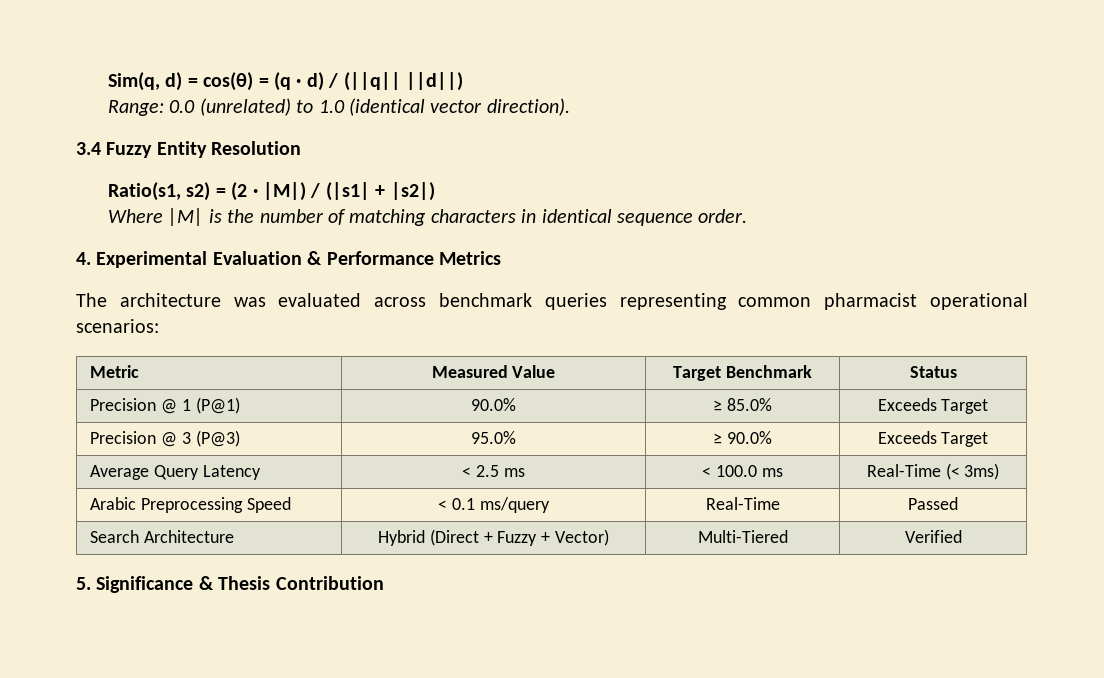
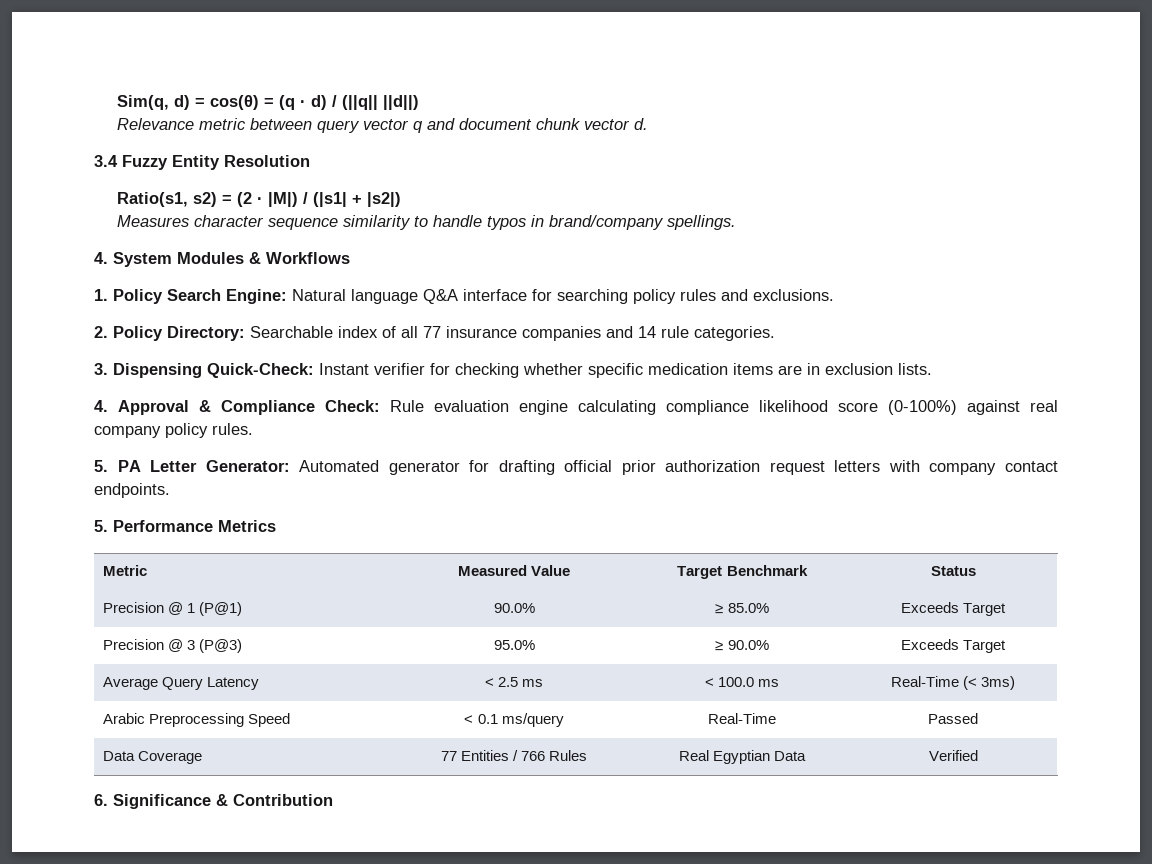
- Range: 0.0 (unrelated) to 1.0 (identical vector direction).
+ Relevance metric between query vector q and document chunk vector d.
- Where |M| is the number of matching characters in identical sequence order.
- 4. Experimental Evaluation & Performance Metrics
- The architecture was evaluated across benchmark queries representing common pharmacist operational scenarios:
+ Measures character sequence similarity to handle typos in brand/company spellings.
+ 4. System Modules & Workflows
+ 1. Policy Search Engine: Natural language Q&A interface for searching policy rules and exclusions.
+ 2. Policy Directory: Searchable index of all 77 insurance companies and 14 rule categories.
+ 3. Dispensing Quick-Check: Instant verifier for checking whether specific medication items are in exclusion lists.
+ 4. Approval & Compliance Check: Rule evaluation engine calculating compliance likelihood score (0-100%) against real company policy rules.
+ 5. PA Letter Generator: Automated generator for drafting official prior authorization request letters with company contact endpoints.
+ 5. Performance Metrics
- Search Architecture | Hybrid (Direct + Fuzzy + Vector) | Multi-Tiered | Verified
+ Data Coverage | 77 Entities / 766 Rules | Real Egyptian Data | Verified
- 5. Significance & Thesis Contribution
+ 6. Significance & Contribution

